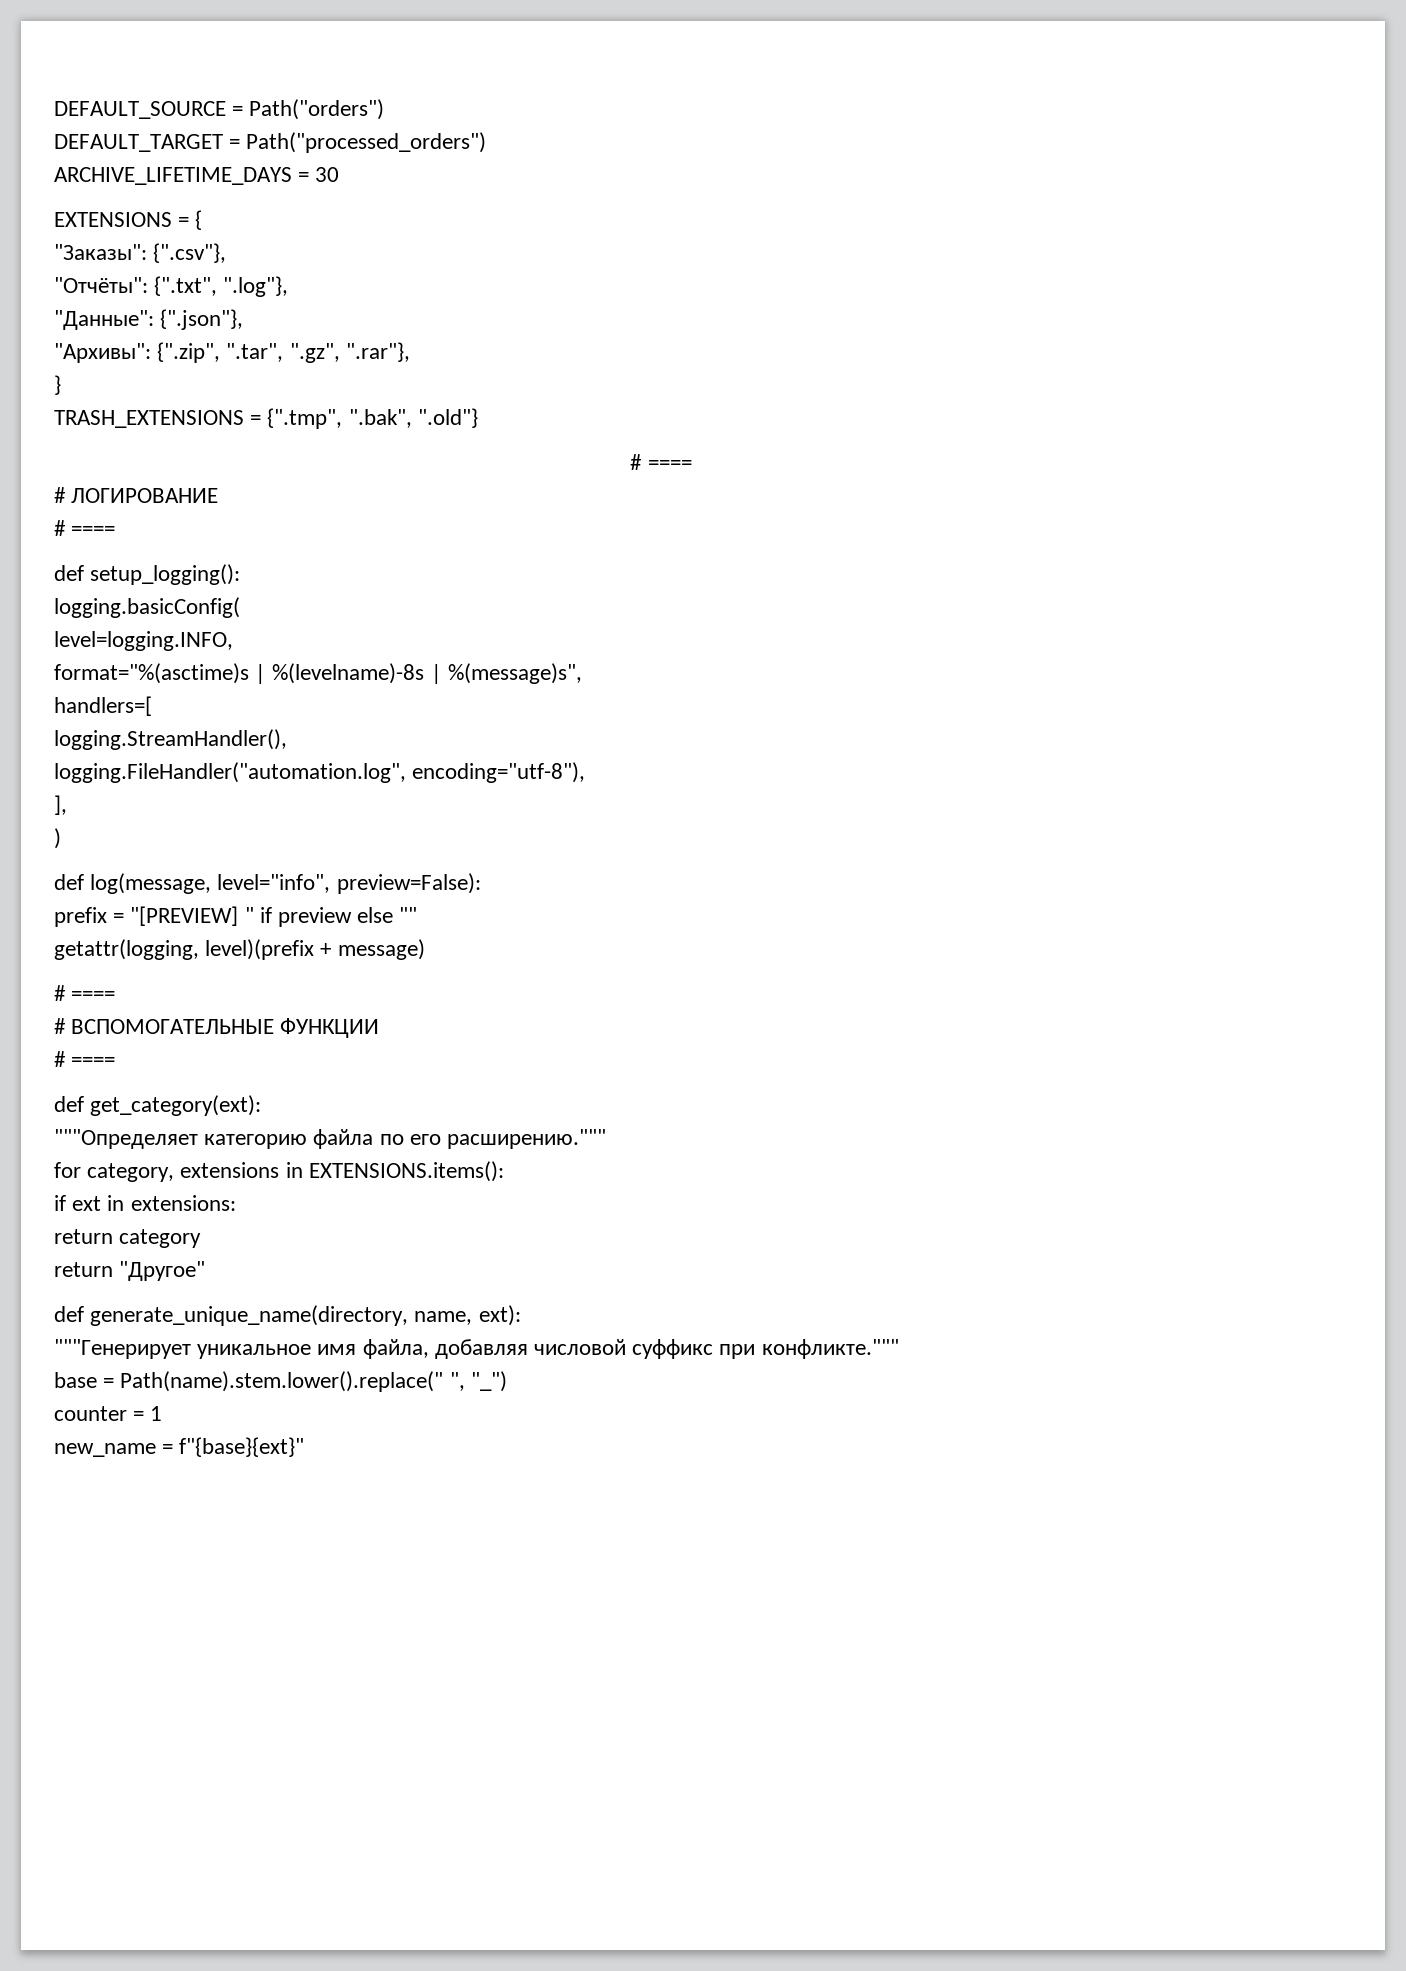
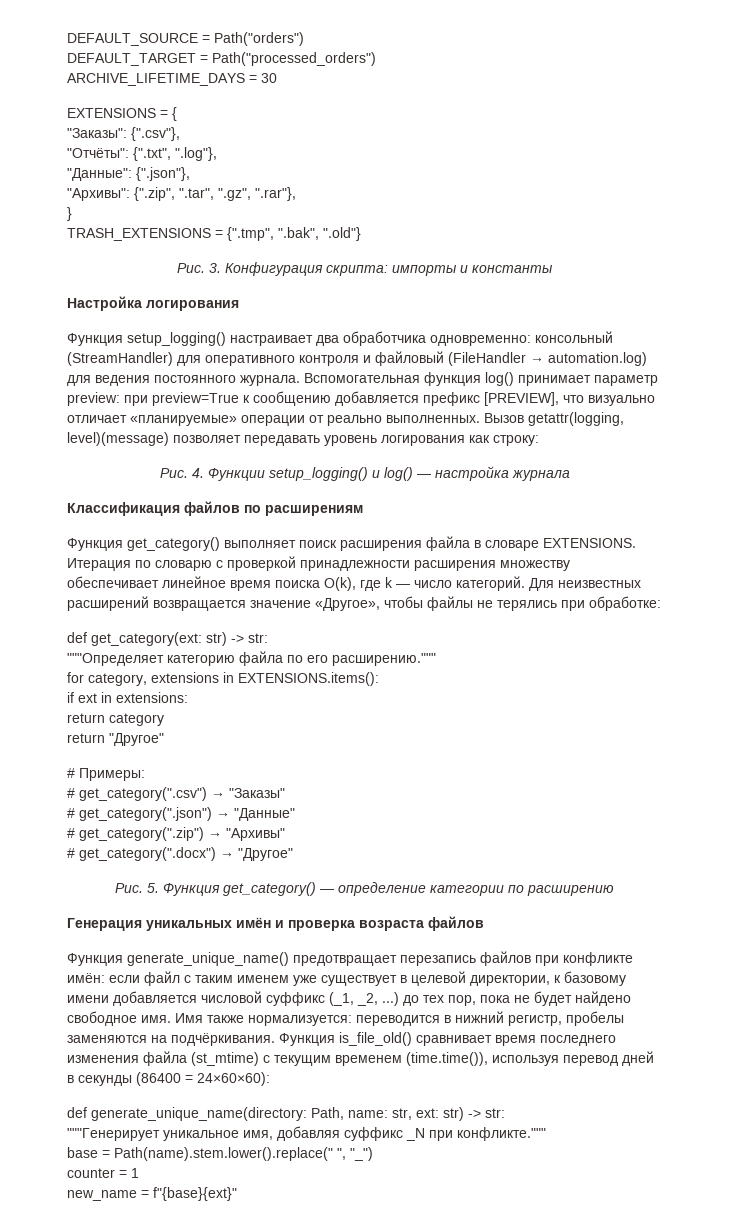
  TRASH_EXTENSIONS = {".tmp", ".bak", ".old"}
- # ====
- # ЛОГИРОВАНИЕ
- # ====
- def setup_logging():
- logging.basicConfig(
- level=logging.INFO,
- format="%(asctime)s | %(levelname)-8s | %(message)s",
- handlers=[
- logging.StreamHandler(),
- logging.FileHandler("automation.log", encoding="utf-8"),
- ],
- )
- def log(message, level="info", preview=False):
- prefix = "[PREVIEW] " if preview else ""
- getattr(logging, level)(prefix + message)
- # ====
- # ВСПОМОГАТЕЛЬНЫЕ ФУНКЦИИ
- # ====
- def get_category(ext):
+ Рис. 3. Конфигурация скрипта: импорты и константы
+ Настройка логирования
+ Функция setup_logging() настраивает два обработчика одновременно: консольный (StreamHandler) для оперативного контроля и файловый (FileHandler → automation.log) для ведения постоянного журнала. Вспомогательная функция log() принимает параметр preview: при preview=True к сообщению добавляется префикс [PREVIEW], что визуально отличает «планируемые» операции от реально выполненных. Вызов getattr(logging, level)(message) позволяет передавать уровень логирования как строку:
+ Рис. 4. Функции setup_logging() и log() — настройка журнала
+ Классификация файлов по расширениям
+ Функция get_category() выполняет поиск расширения файла в словаре EXTENSIONS. Итерация по словарю с проверкой принадлежности расширения множеству обеспечивает линейное время поиска O(k), где k — число категорий. Для неизвестных расширений возвращается значение «Другое», чтобы файлы не терялись при обработке:
+ def get_category(ext: str) -> str:
- def generate_unique_name(directory, name, ext):
- """Генерирует уникальное имя файла, добавляя числовой суффикс при конфликте."""
+ # Примеры:
+ # get_category(".csv") → "Заказы"
+ # get_category(".json") → "Данные"
+ # get_category(".zip") → "Архивы"
+ # get_category(".docx") → "Другое"
+ Рис. 5. Функция get_category() — определение категории по расширению
+ Генерация уникальных имён и проверка возраста файлов
+ Функция generate_unique_name() предотвращает перезапись файлов при конфликте имён: если файл с таким именем уже существует в целевой директории, к базовому имени добавляется числовой суффикс (_1, _2, ...) до тех пор, пока не будет найдено свободное имя. Имя также нормализуется: переводится в нижний регистр, пробелы заменяются на подчёркивания. Функция is_file_old() сравнивает время последнего изменения файла (st_mtime) с текущим временем (time.time()), используя перевод дней в секунды (86400 = 24×60×60):
+ def generate_unique_name(directory: Path, name: str, ext: str) -> str:
+ """Генерирует уникальное имя, добавляя суффикс _N при конфликте."""

